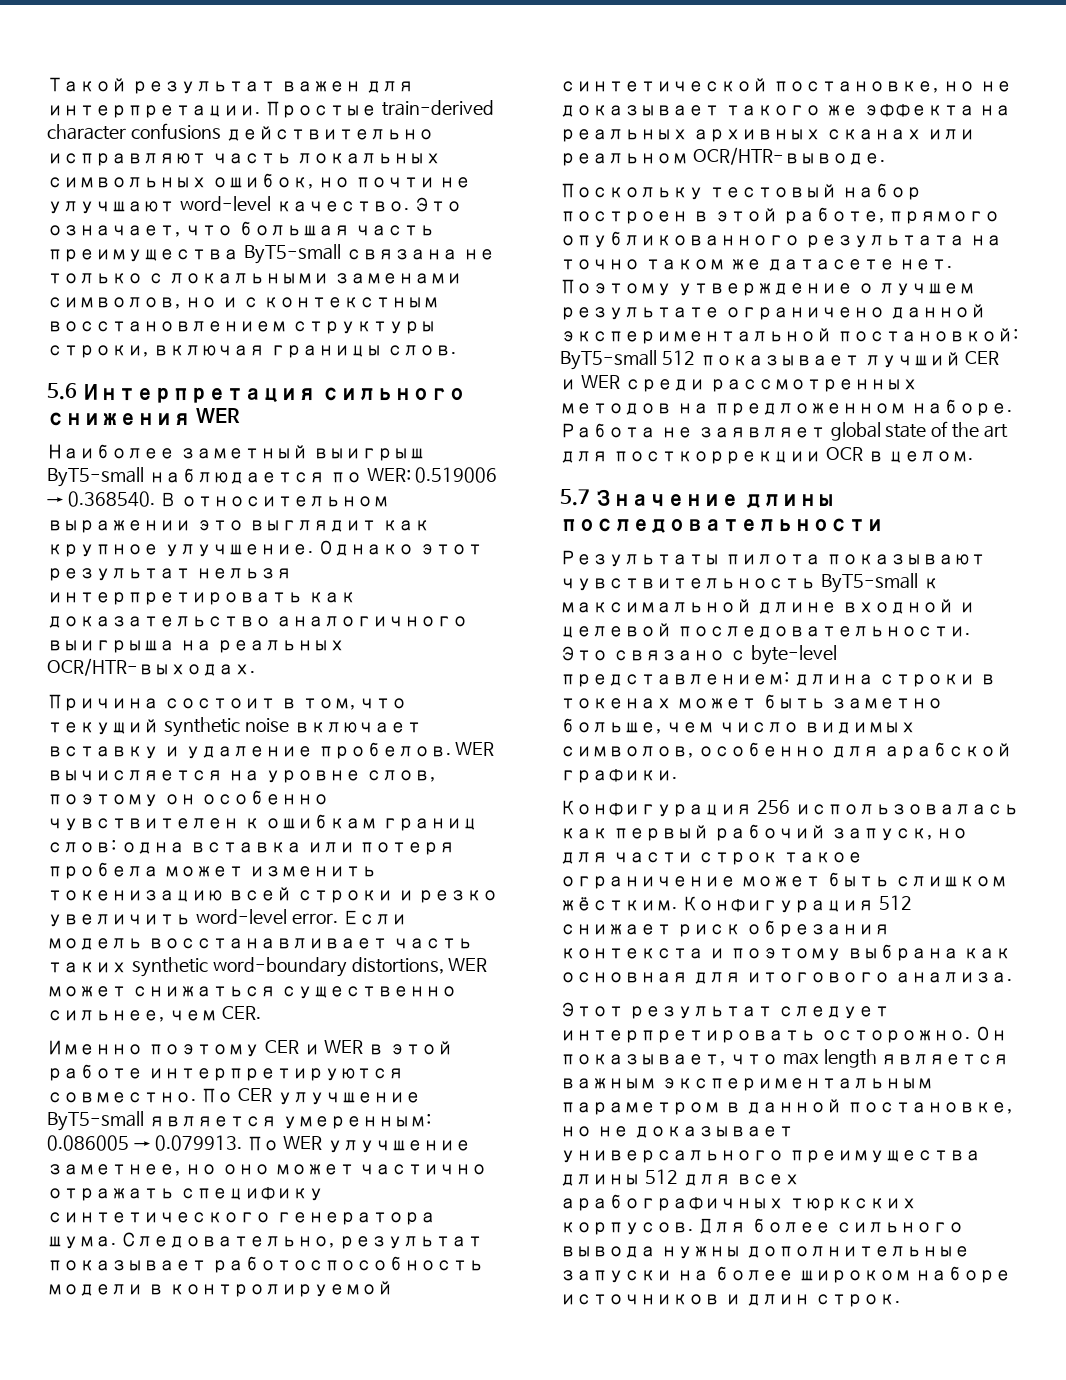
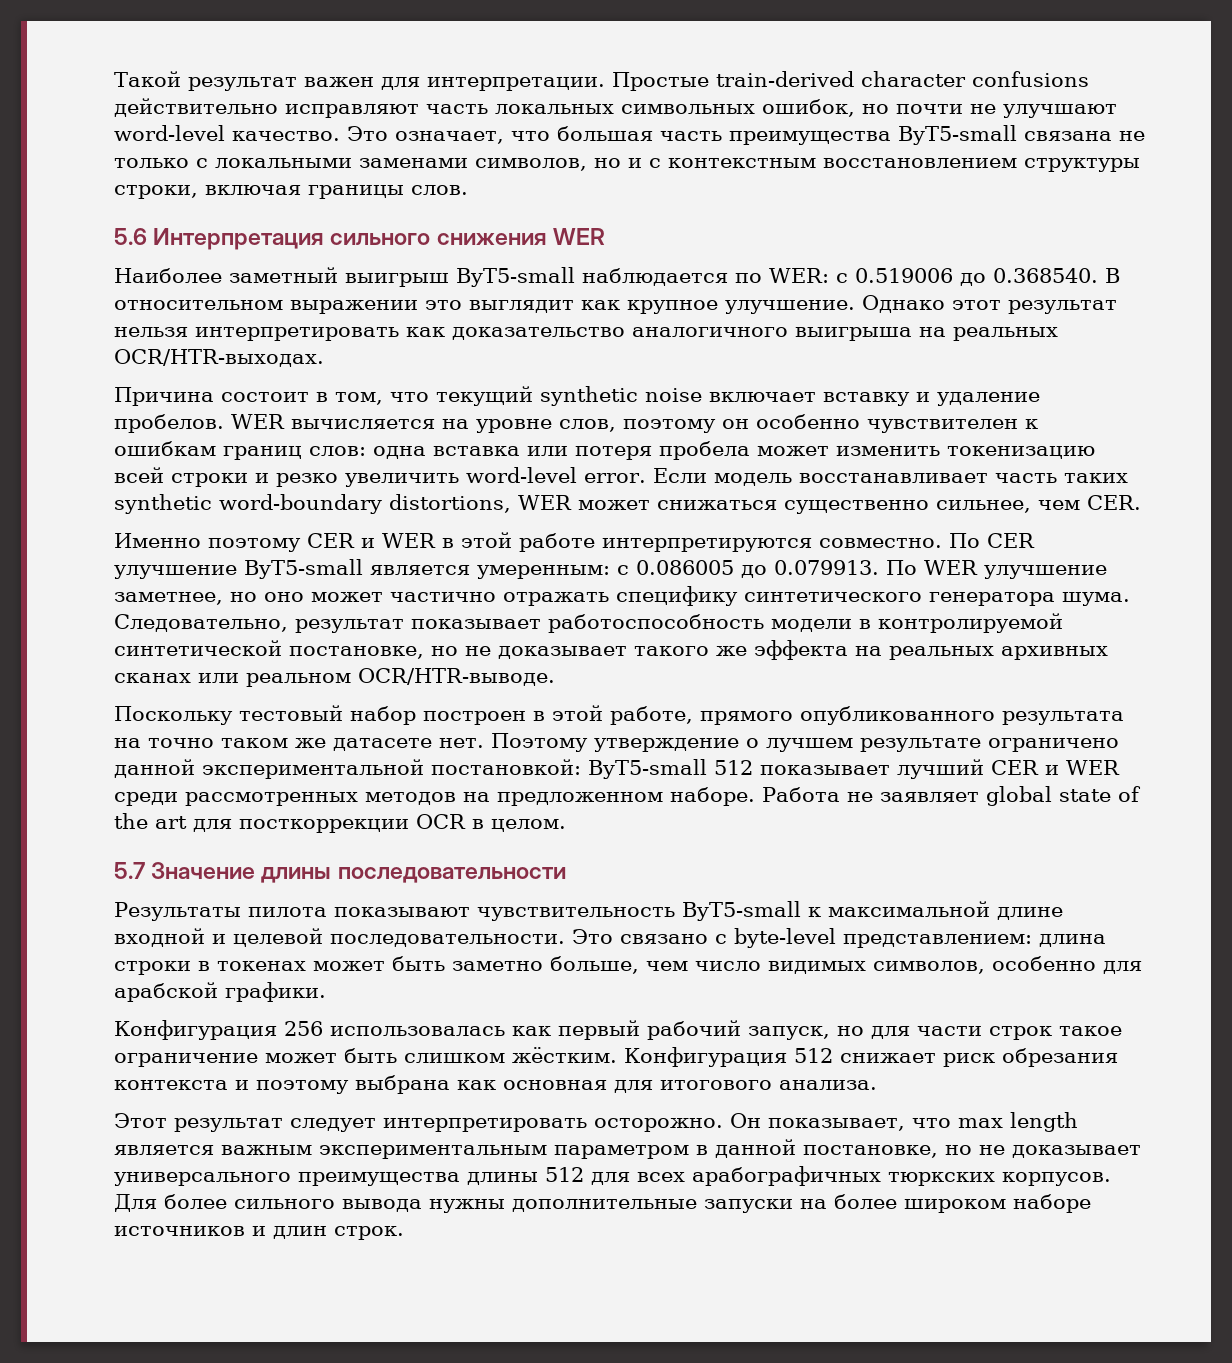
- Наиболее заметный выигрыш ByT5-small наблюдается по WER: 0.519006 → 0.368540. В относительном выражении это выглядит как крупное улучшение.
+ Наиболее заметный выигрыш ByT5-small наблюдается по WER: с 0.519006 до 0.368540. В относительном выражении это выглядит как крупное улучшение.
- По CER улучшение ByT5-small является умеренным: 0.086005 → 0.079913. По WER улучшение заметнее, но оно может частично отражать специфику синтетического генератора шума.
+ По CER улучшение ByT5-small является умеренным: с 0.086005 до 0.079913. По WER улучшение заметнее, но оно может частично отражать специфику синтетического генератора шума.

